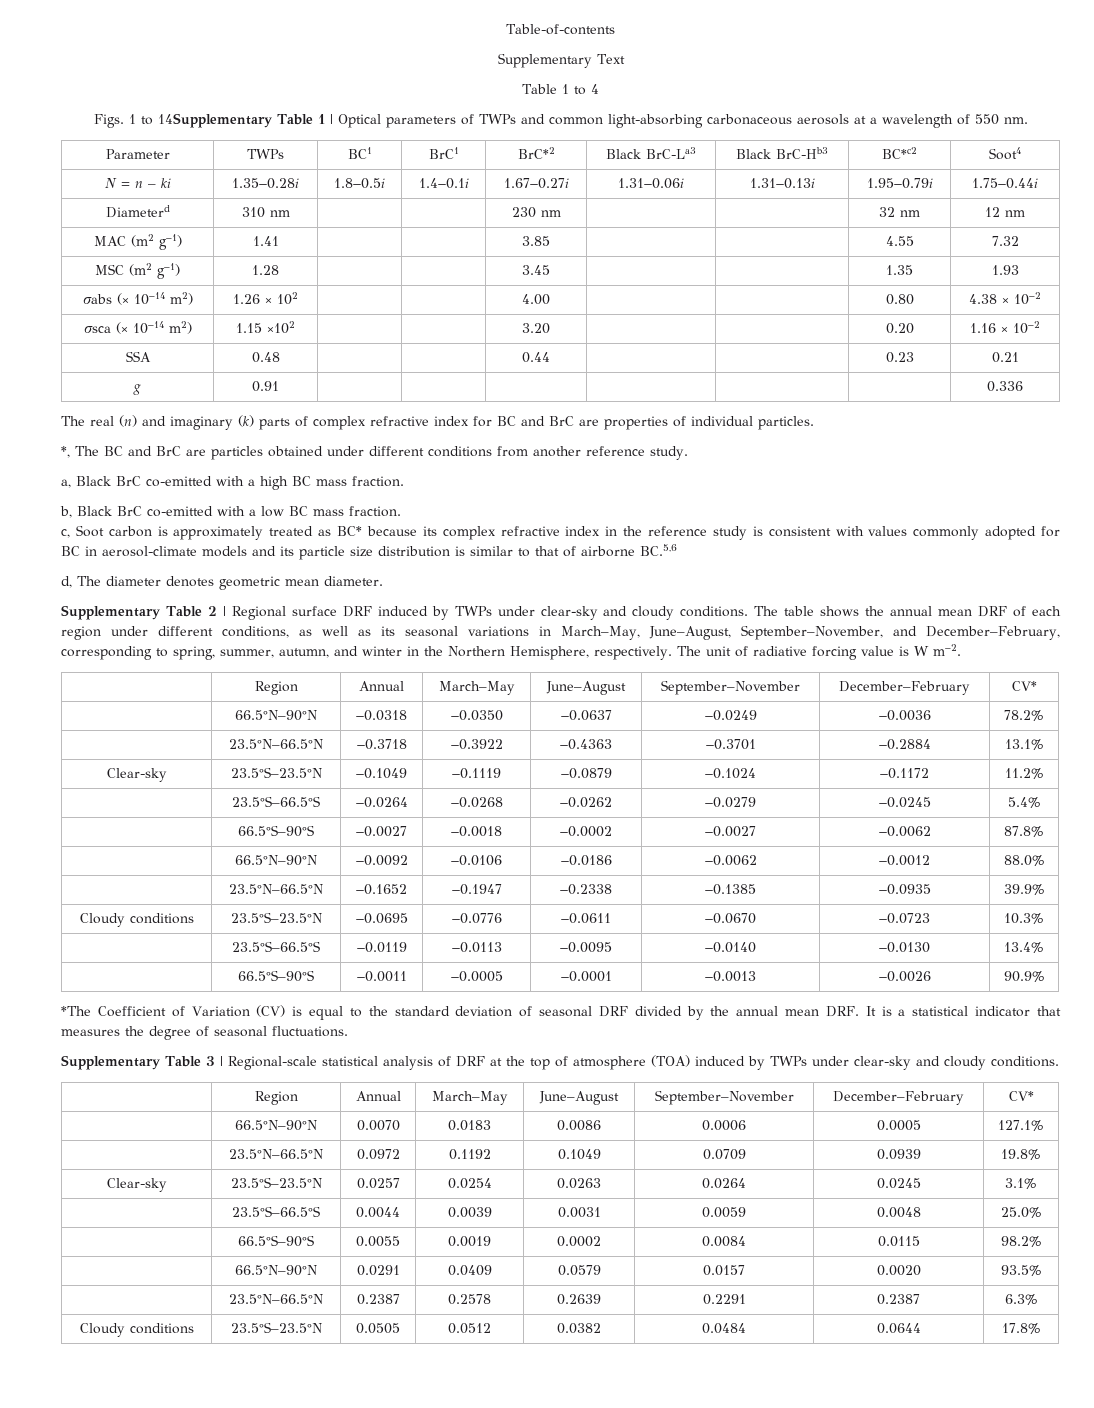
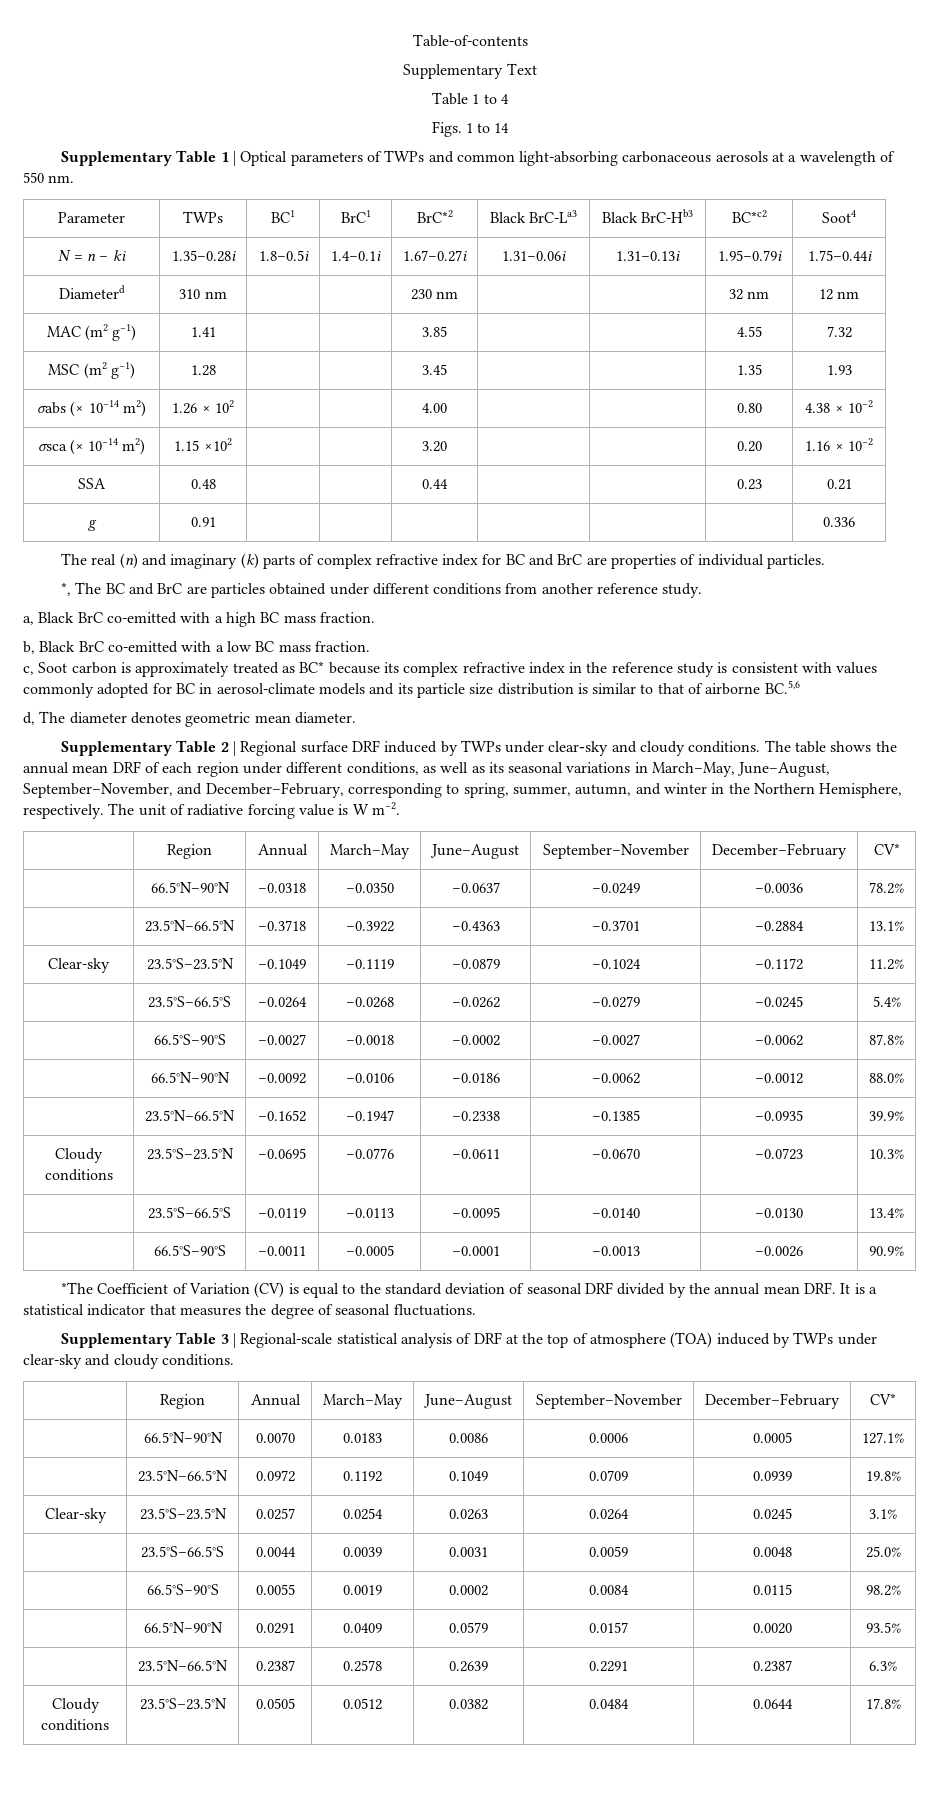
- Figs. 1 to 14Supplementary Table 1 | Optical parameters of TWPs and common light-absorbing carbonaceous aerosols at a wavelength of 550 nm.
+ Figs. 1 to 14
+ Supplementary Table 1 | Optical parameters of TWPs and common light-absorbing carbonaceous aerosols at a wavelength of 550 nm.

